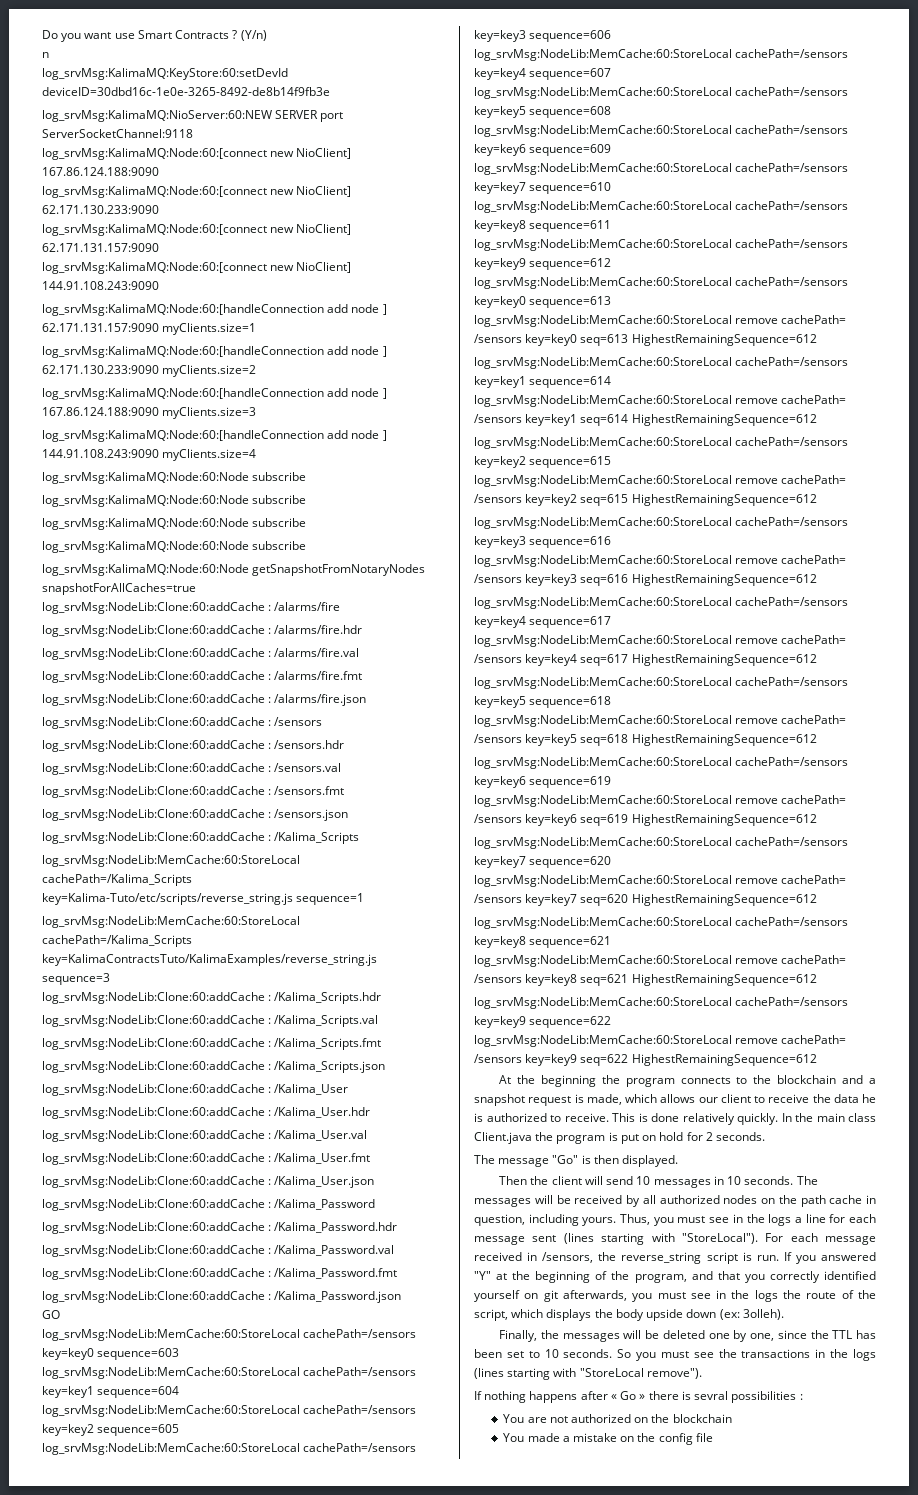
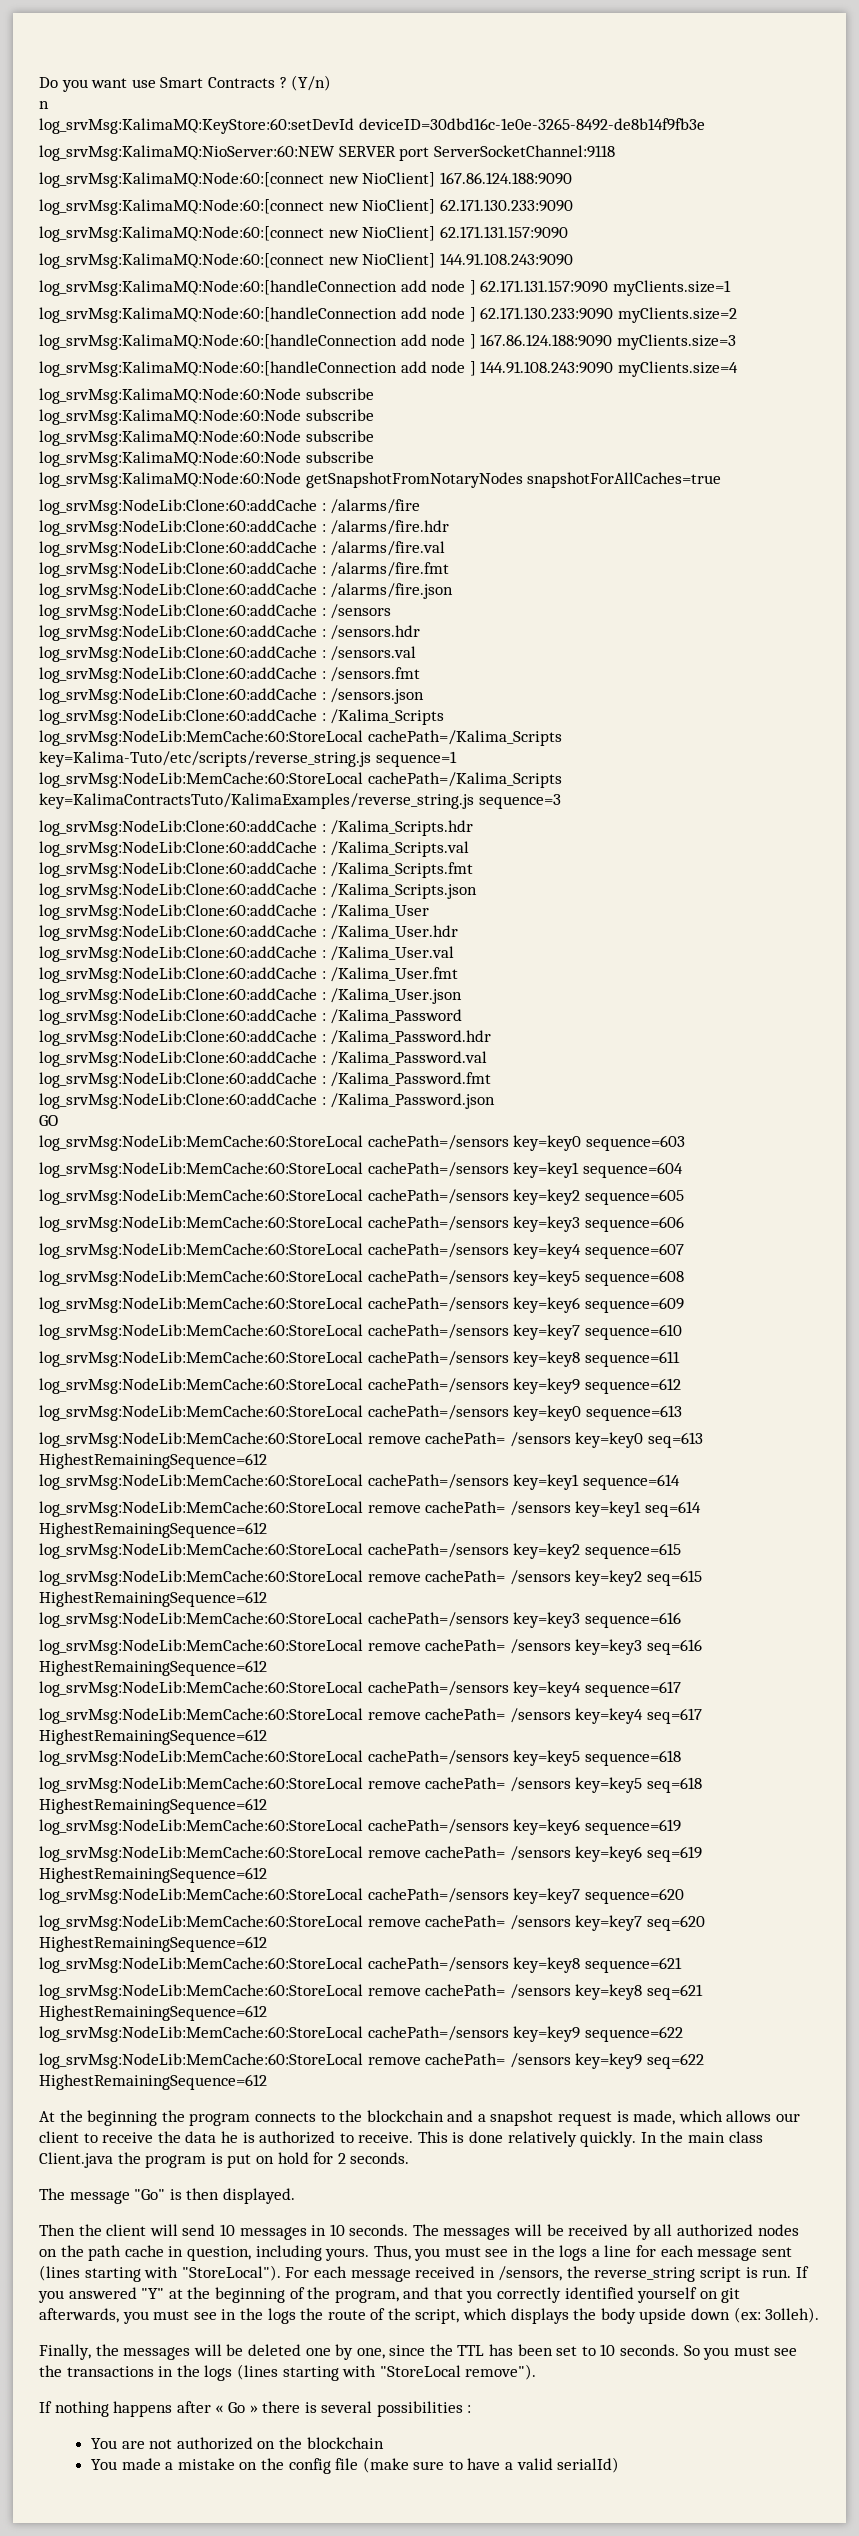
- If nothing happens after « Go » there is sevral possibilities :
+ If nothing happens after « Go » there is several possibilities :
- You made a mistake on the config file
+ You made a mistake on the config file (make sure to have a valid serialId)

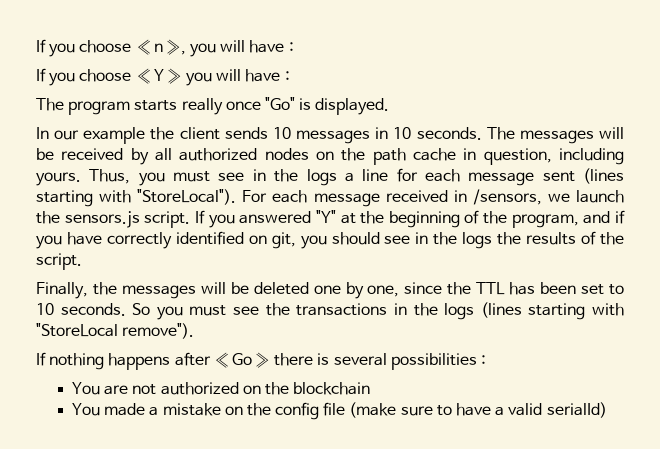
- Do you want use Smart Contracts ? (Y/n)
- n
- log_srvMsg:KalimaMQ:KeyStore:60:setDevId deviceID=30dbd16c-1e0e-3265-8492-de8b14f9fb3e
- log_srvMsg:KalimaMQ:NioServer:60:NEW SERVER port ServerSocketChannel:9118
- log_srvMsg:KalimaMQ:Node:60:[connect new NioClient] 167.86.124.188:9090
- log_srvMsg:KalimaMQ:Node:60:[connect new NioClient] 62.171.130.233:9090
- log_srvMsg:KalimaMQ:Node:60:[connect new NioClient] 62.171.131.157:9090
- log_srvMsg:KalimaMQ:Node:60:[connect new NioClient] 144.91.108.243:9090
- log_srvMsg:KalimaMQ:Node:60:[handleConnection add node ] 62.171.131.157:9090 myClients.size=1
- log_srvMsg:KalimaMQ:Node:60:[handleConnection add node ] 62.171.130.233:9090 myClients.size=2
- log_srvMsg:KalimaMQ:Node:60:[handleConnection add node ] 167.86.124.188:9090 myClients.size=3
- log_srvMsg:KalimaMQ:Node:60:[handleConnection add node ] 144.91.108.243:9090 myClients.size=4
- log_srvMsg:KalimaMQ:Node:60:Node subscribe
- log_srvMsg:KalimaMQ:Node:60:Node subscribe
- log_srvMsg:KalimaMQ:Node:60:Node subscribe
- log_srvMsg:KalimaMQ:Node:60:Node subscribe
- log_srvMsg:KalimaMQ:Node:60:Node getSnapshotFromNotaryNodes snapshotForAllCaches=true
- log_srvMsg:NodeLib:Clone:60:addCache : /alarms/fire
- log_srvMsg:NodeLib:Clone:60:addCache : /alarms/fire.hdr
- log_srvMsg:NodeLib:Clone:60:addCache : /alarms/fire.val
- log_srvMsg:NodeLib:Clone:60:addCache : /alarms/fire.fmt
- log_srvMsg:NodeLib:Clone:60:addCache : /alarms/fire.json
- log_srvMsg:NodeLib:Clone:60:addCache : /sensors
- log_srvMsg:NodeLib:Clone:60:addCache : /sensors.hdr
- log_srvMsg:NodeLib:Clone:60:addCache : /sensors.val
- log_srvMsg:NodeLib:Clone:60:addCache : /sensors.fmt
- log_srvMsg:NodeLib:Clone:60:addCache : /sensors.json
- log_srvMsg:NodeLib:Clone:60:addCache : /Kalima_Scripts
- log_srvMsg:NodeLib:MemCache:60:StoreLocal cachePath=/Kalima_Scripts key=Kalima-Tuto/etc/scripts/reverse_string.js sequence=1
- log_srvMsg:NodeLib:MemCache:60:StoreLocal cachePath=/Kalima_Scripts key=KalimaContractsTuto/KalimaExamples/reverse_string.js sequence=3
- log_srvMsg:NodeLib:Clone:60:addCache : /Kalima_Scripts.hdr
- log_srvMsg:NodeLib:Clone:60:addCache : /Kalima_Scripts.val
- log_srvMsg:NodeLib:Clone:60:addCache : /Kalima_Scripts.fmt
- log_srvMsg:NodeLib:Clone:60:addCache : /Kalima_Scripts.json
- log_srvMsg:NodeLib:Clone:60:addCache : /Kalima_User
- log_srvMsg:NodeLib:Clone:60:addCache : /Kalima_User.hdr
- log_srvMsg:NodeLib:Clone:60:addCache : /Kalima_User.val
- log_srvMsg:NodeLib:Clone:60:addCache : /Kalima_User.fmt
- log_srvMsg:NodeLib:Clone:60:addCache : /Kalima_User.json
- log_srvMsg:NodeLib:Clone:60:addCache : /Kalima_Password
- log_srvMsg:NodeLib:Clone:60:addCache : /Kalima_Password.hdr
- log_srvMsg:NodeLib:Clone:60:addCache : /Kalima_Password.val
- log_srvMsg:NodeLib:Clone:60:addCache : /Kalima_Password.fmt
- log_srvMsg:NodeLib:Clone:60:addCache : /Kalima_Password.json
- GO
- log_srvMsg:NodeLib:MemCache:60:StoreLocal cachePath=/sensors key=key0 sequence=603
- log_srvMsg:NodeLib:MemCache:60:StoreLocal cachePath=/sensors key=key1 sequence=604
- log_srvMsg:NodeLib:MemCache:60:StoreLocal cachePath=/sensors key=key2 sequence=605
- log_srvMsg:NodeLib:MemCache:60:StoreLocal cachePath=/sensors key=key3 sequence=606
- log_srvMsg:NodeLib:MemCache:60:StoreLocal cachePath=/sensors key=key4 sequence=607
- log_srvMsg:NodeLib:MemCache:60:StoreLocal cachePath=/sensors key=key5 sequence=608
- log_srvMsg:NodeLib:MemCache:60:StoreLocal cachePath=/sensors key=key6 sequence=609
- log_srvMsg:NodeLib:MemCache:60:StoreLocal cachePath=/sensors key=key7 sequence=610
- log_srvMsg:NodeLib:MemCache:60:StoreLocal cachePath=/sensors key=key8 sequence=611
- log_srvMsg:NodeLib:MemCache:60:StoreLocal cachePath=/sensors key=key9 sequence=612
- log_srvMsg:NodeLib:MemCache:60:StoreLocal cachePath=/sensors key=key0 sequence=613
- log_srvMsg:NodeLib:MemCache:60:StoreLocal remove cachePath= /sensors key=key0 seq=613 HighestRemainingSequence=612
- log_srvMsg:NodeLib:MemCache:60:StoreLocal cachePath=/sensors key=key1 sequence=614
- log_srvMsg:NodeLib:MemCache:60:StoreLocal remove cachePath= /sensors key=key1 seq=614 HighestRemainingSequence=612
- log_srvMsg:NodeLib:MemCache:60:StoreLocal cachePath=/sensors key=key2 sequence=615
- log_srvMsg:NodeLib:MemCache:60:StoreLocal remove cachePath= /sensors key=key2 seq=615 HighestRemainingSequence=612
- log_srvMsg:NodeLib:MemCache:60:StoreLocal cachePath=/sensors key=key3 sequence=616
- log_srvMsg:NodeLib:MemCache:60:StoreLocal remove cachePath= /sensors key=key3 seq=616 HighestRemainingSequence=612
- log_srvMsg:NodeLib:MemCache:60:StoreLocal cachePath=/sensors key=key4 sequence=617
- log_srvMsg:NodeLib:MemCache:60:StoreLocal remove cachePath= /sensors key=key4 seq=617 HighestRemainingSequence=612
- log_srvMsg:NodeLib:MemCache:60:StoreLocal cachePath=/sensors key=key5 sequence=618
- log_srvMsg:NodeLib:MemCache:60:StoreLocal remove cachePath= /sensors key=key5 seq=618 HighestRemainingSequence=612
- log_srvMsg:NodeLib:MemCache:60:StoreLocal cachePath=/sensors key=key6 sequence=619
- log_srvMsg:NodeLib:MemCache:60:StoreLocal remove cachePath= /sensors key=key6 seq=619 HighestRemainingSequence=612
- log_srvMsg:NodeLib:MemCache:60:StoreLocal cachePath=/sensors key=key7 sequence=620
- log_srvMsg:NodeLib:MemCache:60:StoreLocal remove cachePath= /sensors key=key7 seq=620 HighestRemainingSequence=612
- log_srvMsg:NodeLib:MemCache:60:StoreLocal cachePath=/sensors key=key8 sequence=621
- log_srvMsg:NodeLib:MemCache:60:StoreLocal remove cachePath= /sensors key=key8 seq=621 HighestRemainingSequence=612
- log_srvMsg:NodeLib:MemCache:60:StoreLocal cachePath=/sensors key=key9 sequence=622
- log_srvMsg:NodeLib:MemCache:60:StoreLocal remove cachePath= /sensors key=key9 seq=622 HighestRemainingSequence=612
- At the beginning the program connects to the blockchain and a snapshot request is made, which allows our client to receive the data he is authorized to receive. This is done relatively quickly. In the main class Client.java the program is put on hold for 2 seconds.
- The message "Go" is then displayed.
+ If you choose « n », you will have :
+ If you choose « Y » you will have :
+ The program starts really once "Go" is displayed.
- Then the client will send 10 messages in 10 seconds.
+ In our example the client sends 10 messages in 10 seconds.
- For each message received in /sensors, the reverse_string script is run.
+ For each message received in /sensors, we launch the sensors.js script.
- If you answered "Y" at the beginning of the program, and that you correctly identified yourself on git afterwards, you must see in the logs the route of the script, which displays the body upside down (ex: 3olleh).
+ If you answered "Y" at the beginning of the program, and if you have correctly identified on git, you should see in the logs the results of the script.

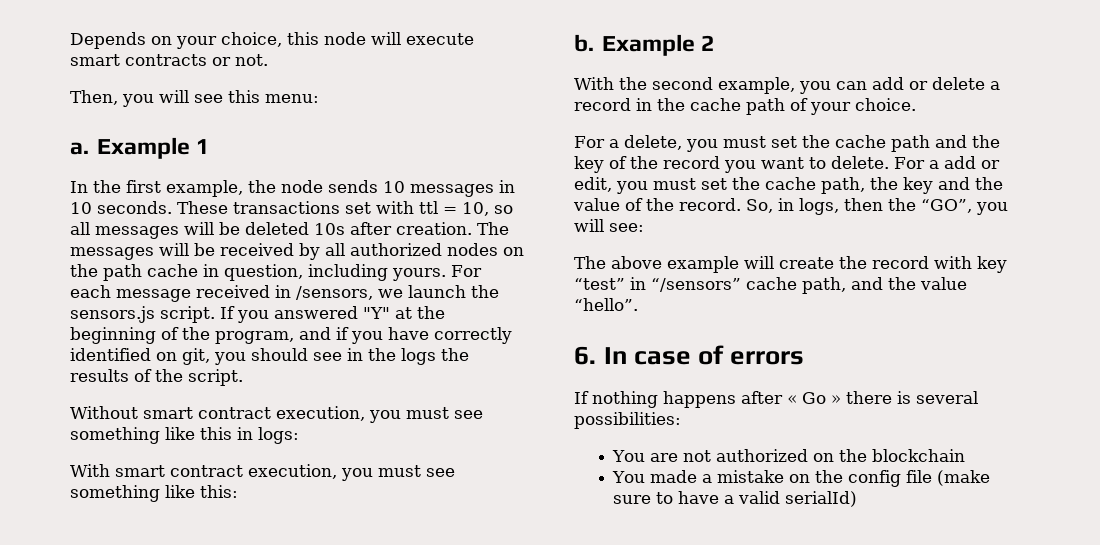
- If you choose « n », you will have :
- If you choose « Y » you will have :
- The program starts really once "Go" is displayed.
- In our example the client sends 10 messages in 10 seconds.
+ Depends on your choice, this node will execute smart contracts or not.
+ Then, you will see this menu:
+ a. Example 1
+ In the first example, the node sends 10 messages in 10 seconds.
+ These transactions set with ttl = 10, so all messages will be deleted 10s after creation.
- Thus, you must see in the logs a line for each message sent (lines starting with "StoreLocal").
- Finally, the messages will be deleted one by one, since the TTL has been set to 10 seconds. So you must see the transactions in the logs (lines starting with "StoreLocal remove").
+ Without smart contract execution, you must see something like this in logs:
+ With smart contract execution, you must see something like this:
+ b. Example 2
+ With the second example, you can add or delete a record in the cache path of your choice.
+ For a delete, you must set the cache path and the key of the record you want to delete. For a add or edit, you must set the cache path, the key and the value of the record. So, in logs, then the “GO”, you will see:
+ The above example will create the record with key “test” in “/sensors” cache path, and the value “hello”.
+ 6. In case of errors
- If nothing happens after « Go » there is several possibilities :
+ If nothing happens after « Go » there is several possibilities:

